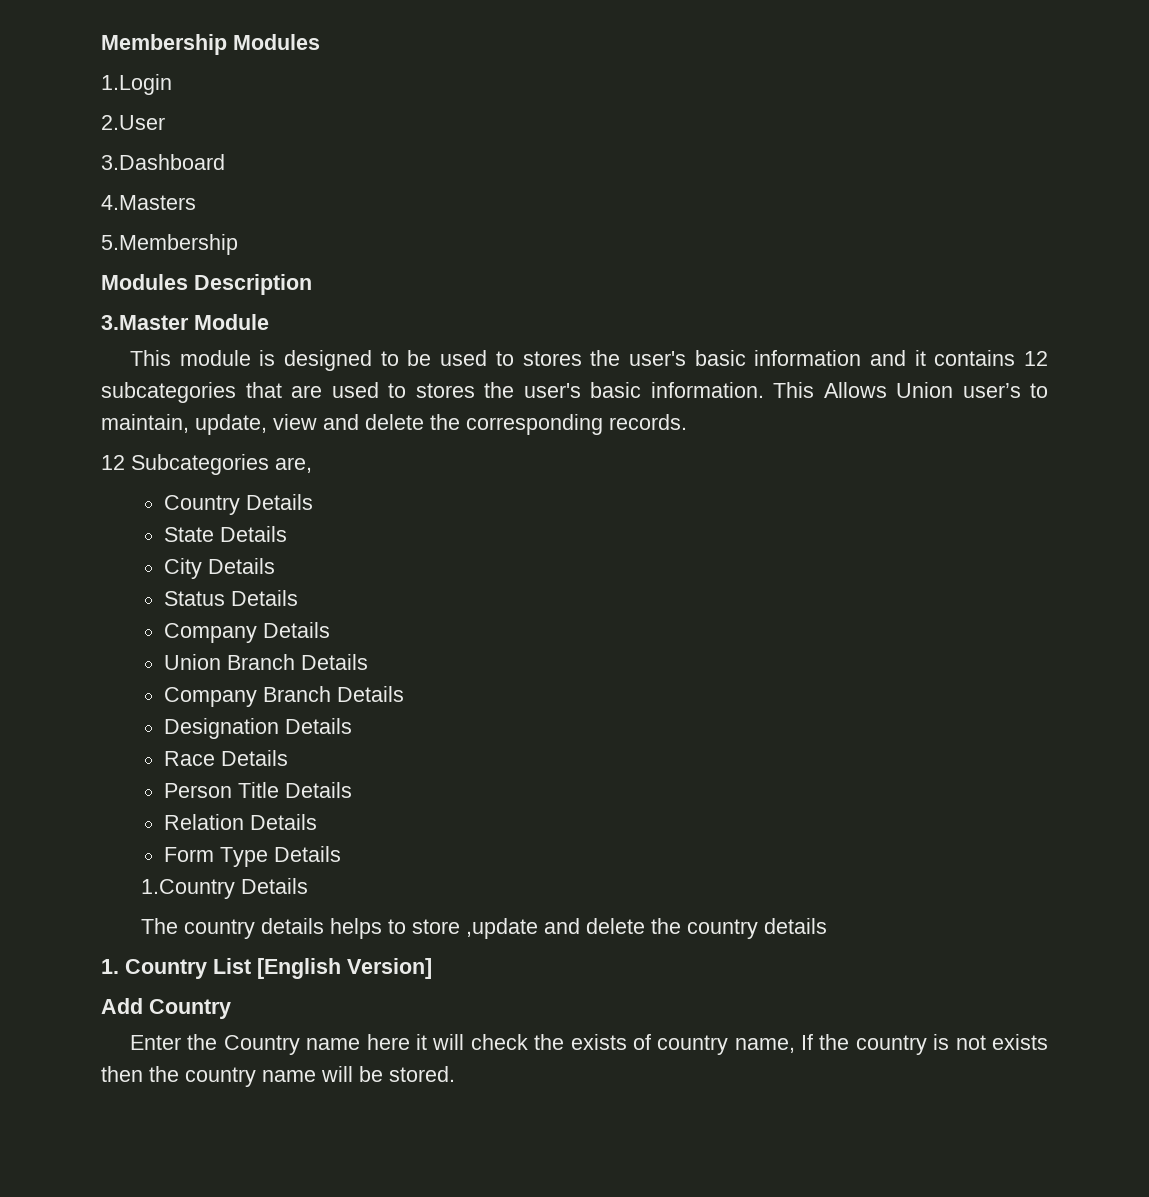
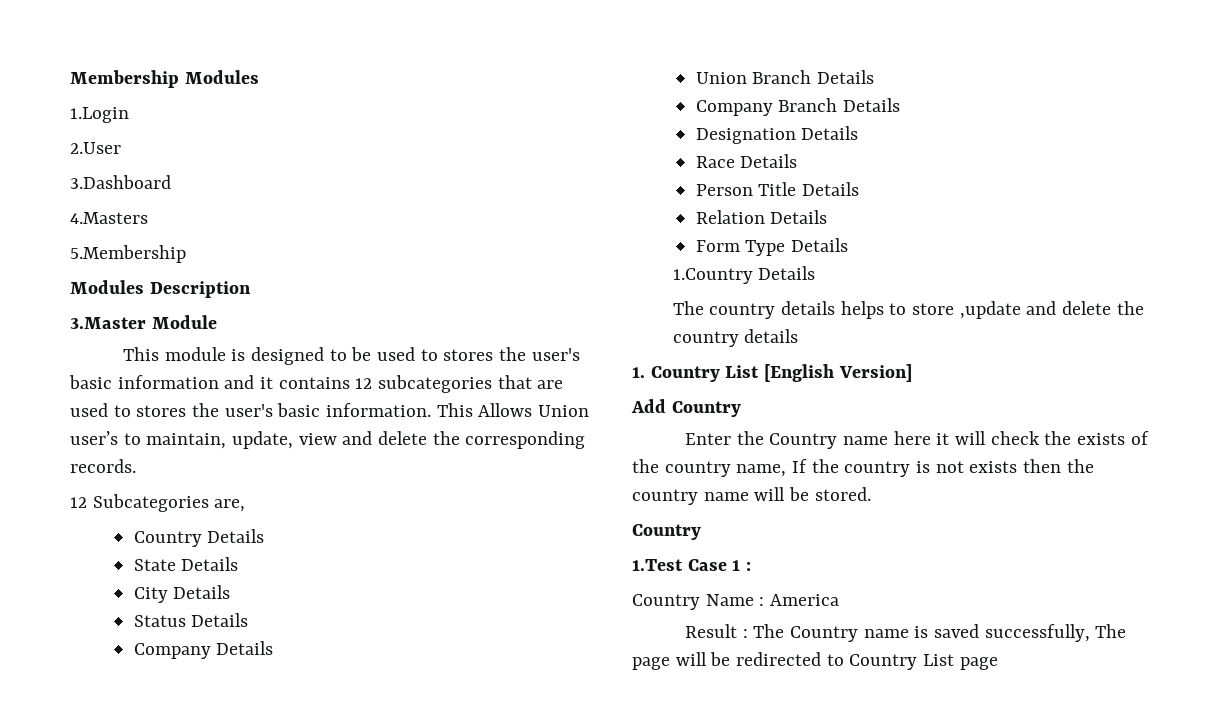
- Enter the Country name here it will check the exists of country name, If the country is not exists then the country name will be stored.
+ Enter the Country name here it will check the exists of the country name, If the country is not exists then the country name will be stored.
+ Country
+ 1.Test Case 1 :
+ Country Name : America
+ Result : The Country name is saved successfully, The page will be redirected to Country List page

